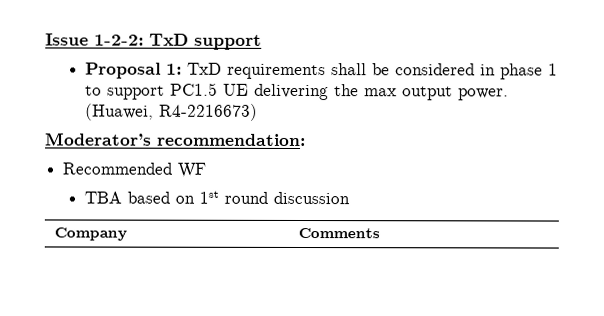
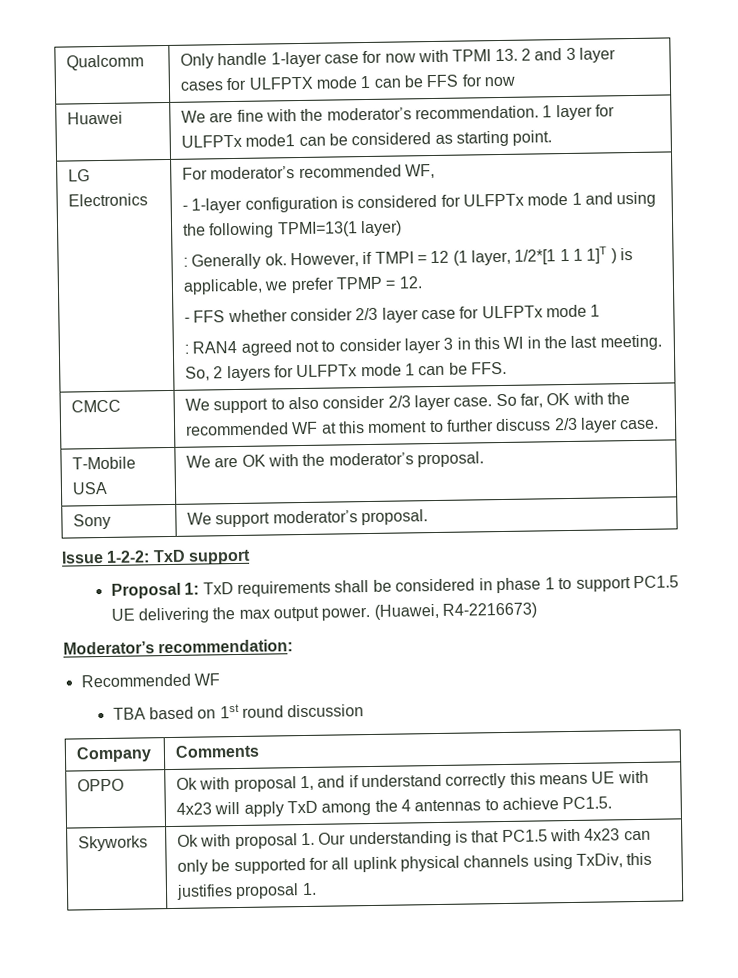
+ Qualcomm | Only handle 1-layer case for now with TPMI 13. 2 and 3 layer cases for ULFPTX mode 1 can be FFS for now
+ Huawei | We are fine with the moderator’s recommendation. 1 layer for ULFPTx mode1 can be considered as starting point.
+ LG Electronics | For moderator’s recommended WF,
+ - 1-layer configuration is considered for ULFPTx mode 1 and using the following TPMI=13(1 layer)
+ : Generally ok. However, if TMPI = 12 (1 layer, 1/2*[1 1 1 1]T ) is applicable, we prefer TPMP = 12.
+ - FFS whether consider 2/3 layer case for ULFPTx mode 1
+ : RAN4 agreed not to consider layer 3 in this WI in the last meeting. So, 2 layers for ULFPTx mode 1 can be FFS.
+ CMCC | We support to also consider 2/3 layer case. So far, OK with the recommended WF at this moment to further discuss 2/3 layer case.
+ T-Mobile USA | We are OK with the moderator’s proposal.
+ Sony | We support moderator’s proposal.
+ OPPO | Ok with proposal 1, and if understand correctly this means UE with 4x23 will apply TxD among the 4 antennas to achieve PC1.5.
+ Skyworks | Ok with proposal 1. Our understanding is that PC1.5 with 4x23 can only be supported for all uplink physical channels using TxDiv, this justifies proposal 1.

